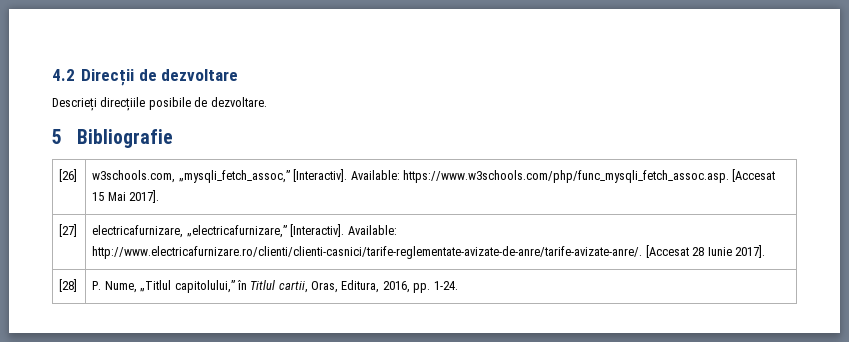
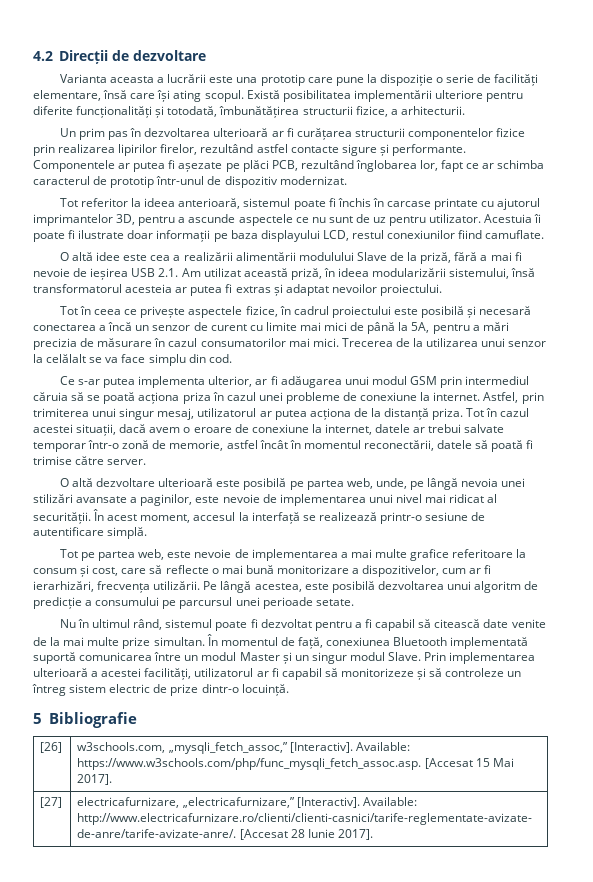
- Descrieți direcțiile posibile de dezvoltare.
+ Varianta aceasta a lucrării este una prototip care pune la dispoziție o serie de facilități elementare, însă care își ating scopul. Există posibilitatea implementării ulteriore pentru diferite funcționalități și totodată, îmbunătățirea structurii fizice, a arhitecturii.
+ Un prim pas în dezvoltarea ulterioară ar fi curățarea structurii componentelor fizice prin realizarea lipirilor firelor, rezultând astfel contacte sigure și performante. Componentele ar putea fi așezate pe plăci PCB, rezultând înglobarea lor, fapt ce ar schimba caracterul de prototip într-unul de dispozitiv modernizat.
+ Tot referitor la ideea anterioară, sistemul poate fi închis în carcase printate cu ajutorul imprimantelor 3D, pentru a ascunde aspectele ce nu sunt de uz pentru utilizator. Acestuia îi poate fi ilustrate doar informații pe baza displayului LCD, restul conexiunilor fiind camuflate.
+ O altă idee este cea a realizării alimentării modulului Slave de la priză, fără a mai fi nevoie de ieșirea USB 2.1. Am utilizat această priză, în ideea modularizării sistemului, însă transformatorul acesteia ar putea fi extras și adaptat nevoilor proiectului.
+ Tot în ceea ce privește aspectele fizice, în cadrul proiectului este posibilă și necesară conectarea a încă un senzor de curent cu limite mai mici de până la 5A, pentru a mări precizia de măsurare în cazul consumatorilor mai mici. Trecerea de la utilizarea unui senzor la celălalt se va face simplu din cod.
+ Ce s-ar putea implementa ulterior, ar fi adăugarea unui modul GSM prin intermediul căruia să se poată acționa priza în cazul unei probleme de conexiune la internet. Astfel, prin trimiterea unui singur mesaj, utilizatorul ar putea acționa de la distanță priza. Tot în cazul acestei situații, dacă avem o eroare de conexiune la internet, datele ar trebui salvate temporar într-o zonă de memorie, astfel încât în momentul reconectării, datele să poată fi trimise către server.
+ O altă dezvoltare ulterioară este posibilă pe partea web, unde, pe lângă nevoia unei stilizări avansate a paginilor, este nevoie de implementarea unui nivel mai ridicat al securității. În acest moment, accesul la interfață se realizează printr-o sesiune de autentificare simplă.
+ Tot pe partea web, este nevoie de implementarea a mai multe grafice referitoare la consum și cost, care să reflecte o mai bună monitorizare a dispozitivelor, cum ar fi ierarhizări, frecvența utilizării. Pe lângă acestea, este posibilă dezvoltarea unui algoritm de predicție a consumului pe parcursul unei perioade setate.
+ Nu în ultimul rând, sistemul poate fi dezvoltat pentru a fi capabil să citească date venite de la mai multe prize simultan. În momentul de față, conexiunea Bluetooth implementată suportă comunicarea între un modul Master și un singur modul Slave. Prin implementarea ulterioară a acestei facilități, utilizatorul ar fi capabil să monitorizeze și să controleze un întreg sistem electric de prize dintr-o locuință.
- [28] | P. Nume, „Titlul capitolului,” în Titlul cartii, Oras, Editura, 2016, pp. 1-24.

